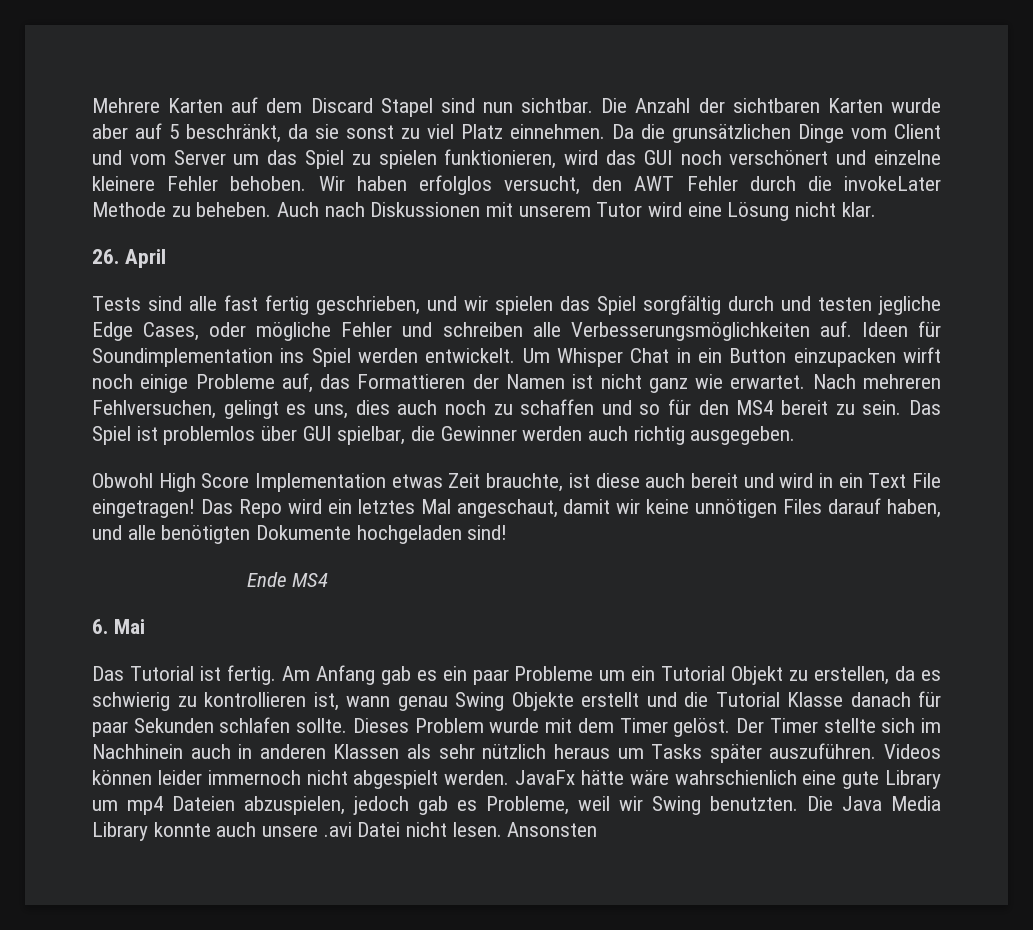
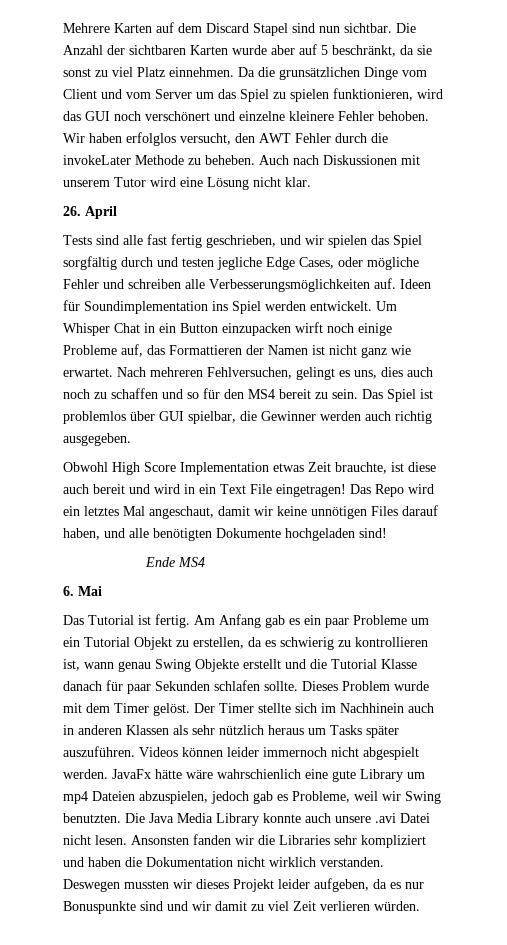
- Ansonsten
+ Ansonsten fanden wir die Libraries sehr kompliziert und haben die Dokumentation nicht wirklich verstanden. Deswegen mussten wir dieses Projekt leider aufgeben, da es nur Bonuspunkte sind und wir damit zu viel Zeit verlieren würden.

